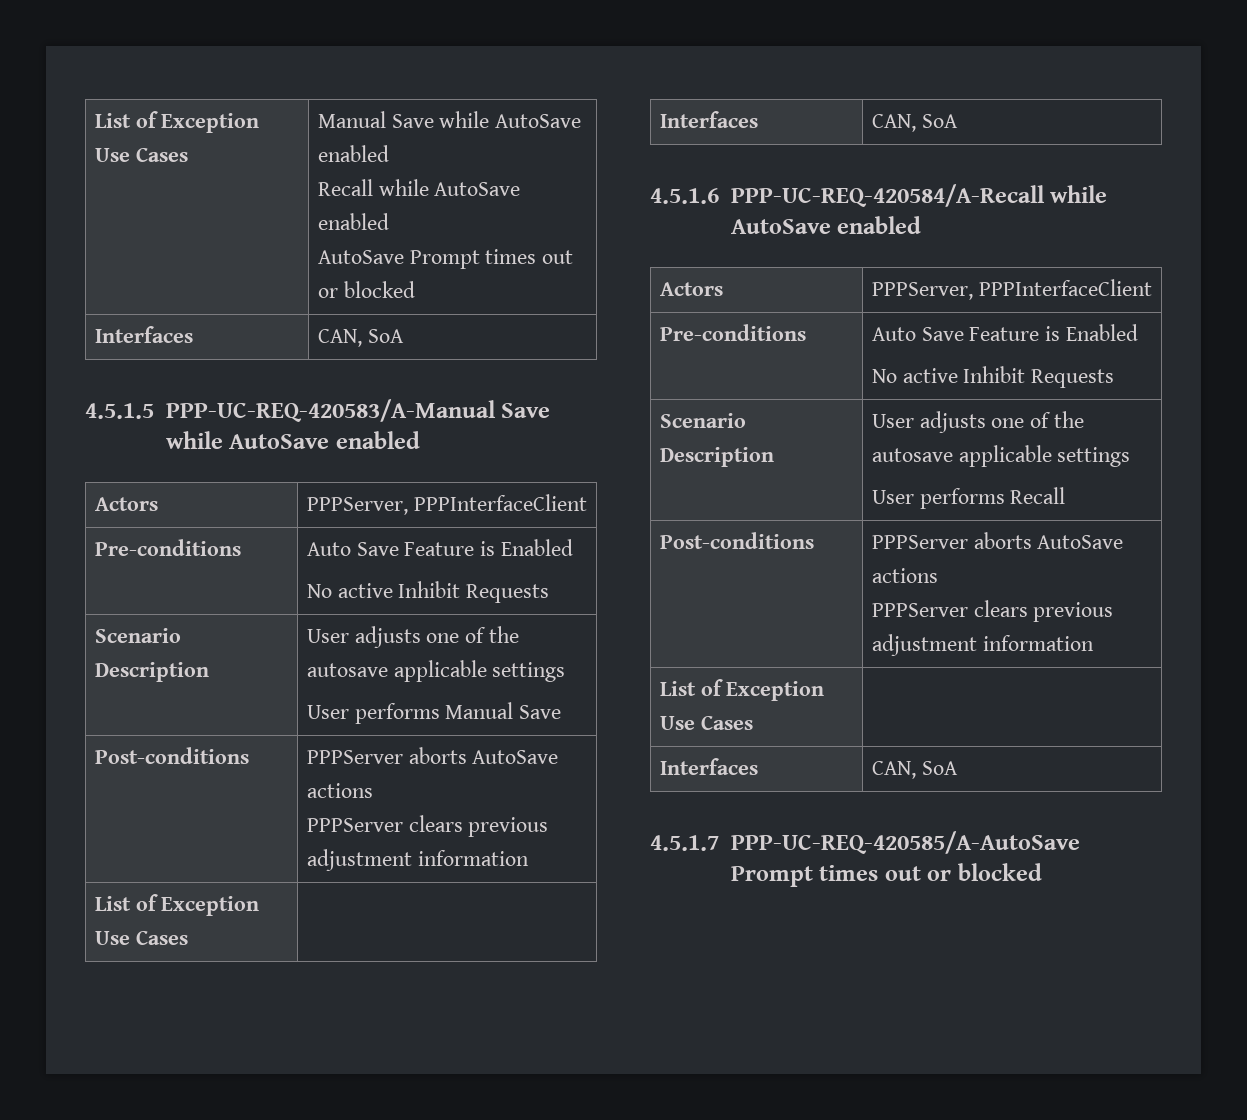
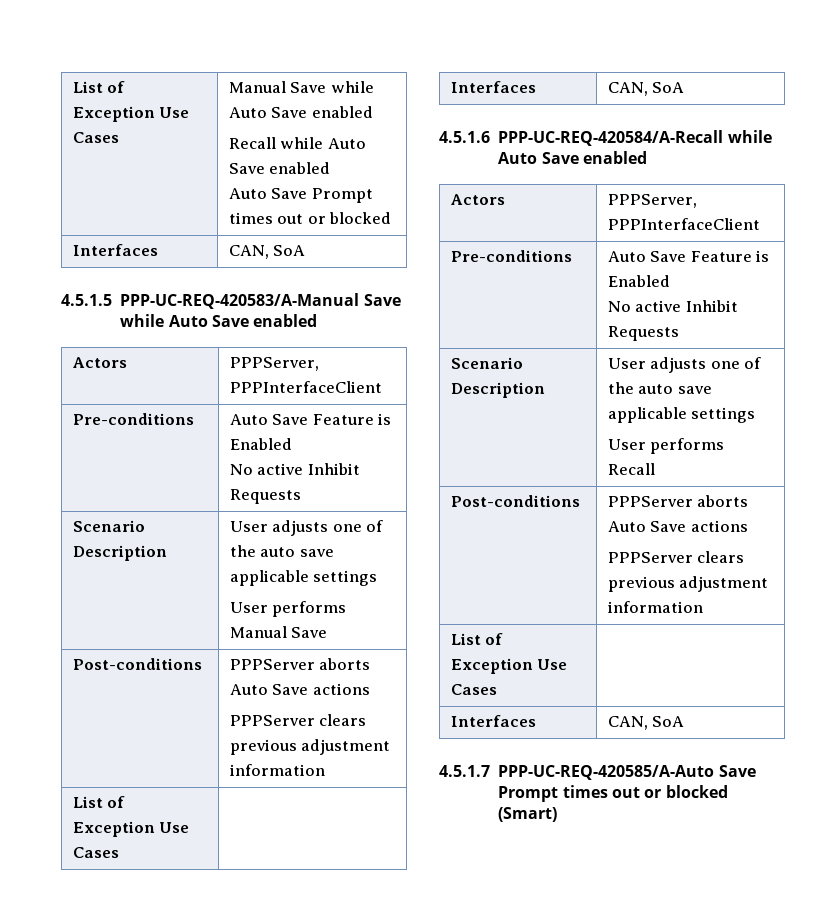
- List of Exception Use Cases | Manual Save while AutoSave enabled
- Recall while AutoSave enabled
- AutoSave Prompt times out or blocked
+ List of Exception Use Cases | Manual Save while Auto Save enabled
+ Recall while Auto Save enabled
+ Auto Save Prompt times out or blocked
- 4.5.1.5 PPP-UC-REQ-420583/A-Manual Save while AutoSave enabled
+ 4.5.1.5 PPP-UC-REQ-420583/A-Manual Save while Auto Save enabled
  Actors | PPPServer, PPPInterfaceClient
  Pre-conditions | Auto Save Feature is Enabled
  No active Inhibit Requests
- Scenario Description | User adjusts one of the autosave applicable settings
+ Scenario Description | User adjusts one of the auto save applicable settings
  User performs Manual Save
- Post-conditions | PPPServer aborts AutoSave actions
+ Post-conditions | PPPServer aborts Auto Save actions
- 4.5.1.6 PPP-UC-REQ-420584/A-Recall while AutoSave enabled
+ 4.5.1.6 PPP-UC-REQ-420584/A-Recall while Auto Save enabled
  Actors | PPPServer, PPPInterfaceClient
  Pre-conditions | Auto Save Feature is Enabled
  No active Inhibit Requests
- Scenario Description | User adjusts one of the autosave applicable settings
+ Scenario Description | User adjusts one of the auto save applicable settings
  User performs Recall
- Post-conditions | PPPServer aborts AutoSave actions
+ Post-conditions | PPPServer aborts Auto Save actions
- 4.5.1.7 PPP-UC-REQ-420585/A-AutoSave Prompt times out or blocked
+ 4.5.1.7 PPP-UC-REQ-420585/A-Auto Save Prompt times out or blocked (Smart)

